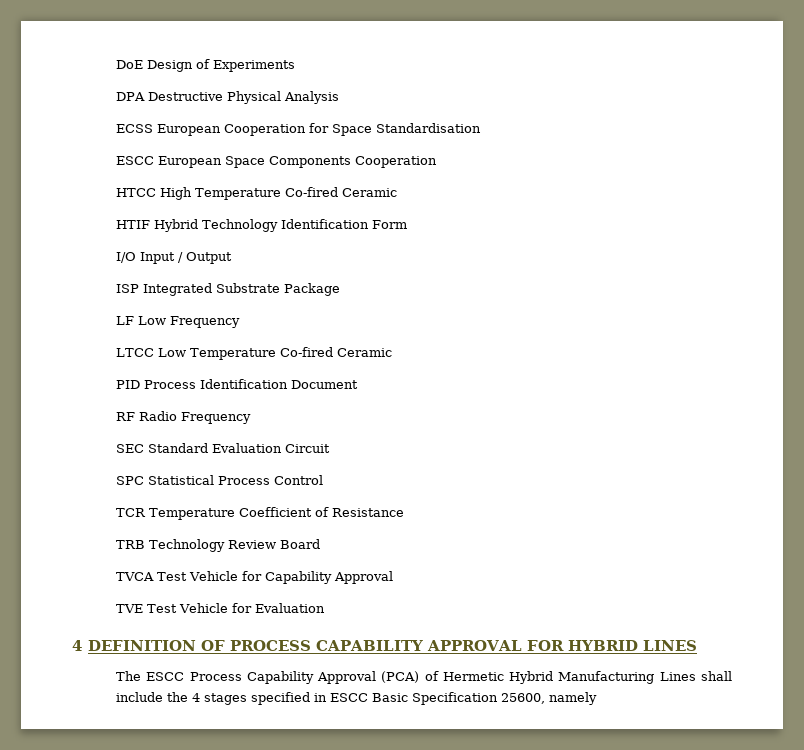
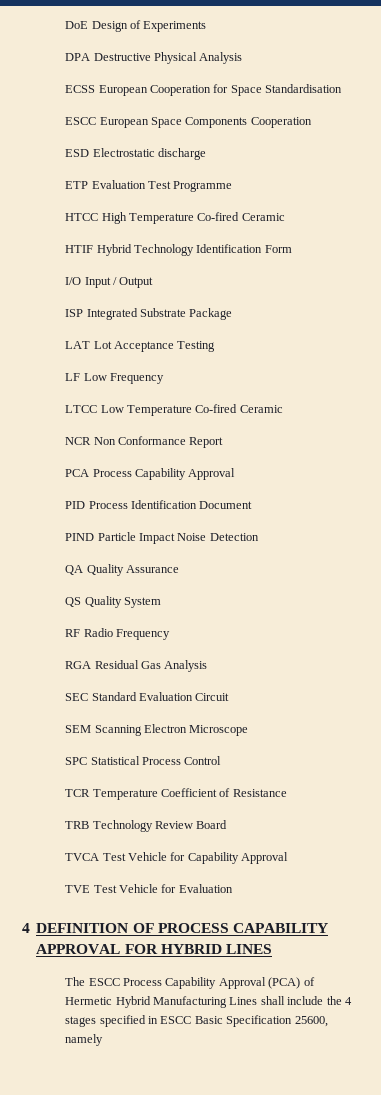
+ ESD Electrostatic discharge
+ ETP Evaluation Test Programme
+ LAT Lot Acceptance Testing
+ NCR Non Conformance Report
+ PCA Process Capability Approval
  PID Process Identification Document
+ PIND Particle Impact Noise Detection
+ QA Quality Assurance
+ QS Quality System
+ RGA Residual Gas Analysis
+ SEM Scanning Electron Microscope

